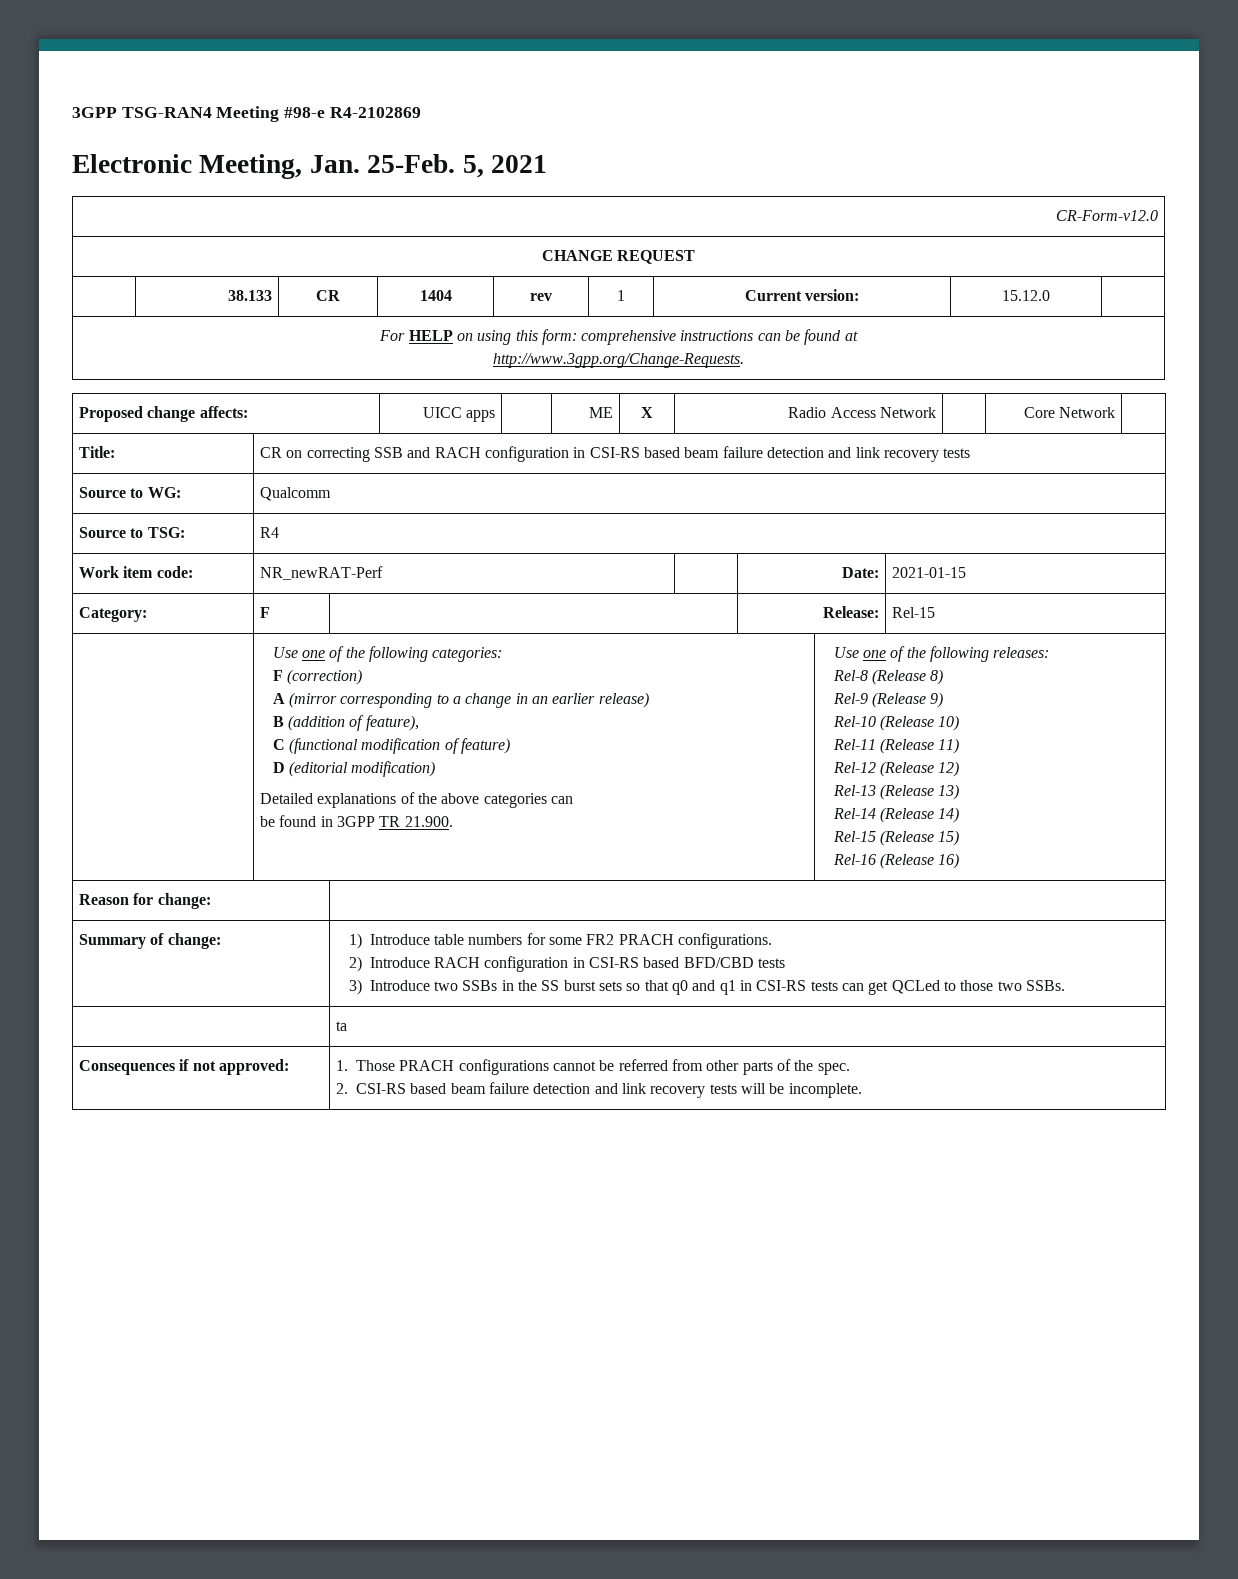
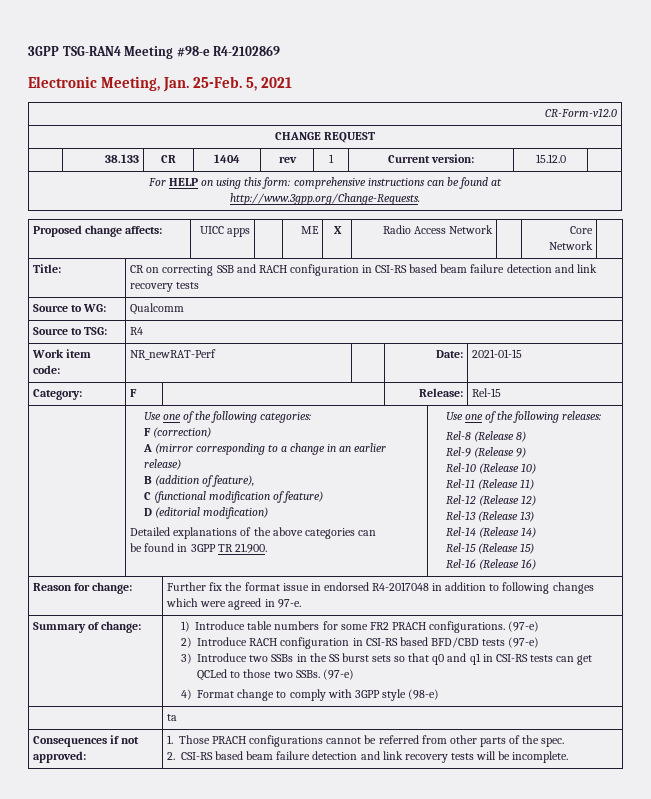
- Reason for change: |
+ Reason for change: | Further fix the format issue in endorsed R4-2017048 in addition to following changes which were agreed in 97-e.
- 1) Introduce table numbers for some FR2 PRACH configurations.
+ 1) Introduce table numbers for some FR2 PRACH configurations. (97-e)
- 2) Introduce RACH configuration in CSI-RS based BFD/CBD tests
+ 2) Introduce RACH configuration in CSI-RS based BFD/CBD tests (97-e)
- 3) Introduce two SSBs in the SS burst sets so that q0 and q1 in CSI-RS tests can get QCLed to those two SSBs.
+ 3) Introduce two SSBs in the SS burst sets so that q0 and q1 in CSI-RS tests can get QCLed to those two SSBs. (97-e)
+ 4) Format change to comply with 3GPP style (98-e)

